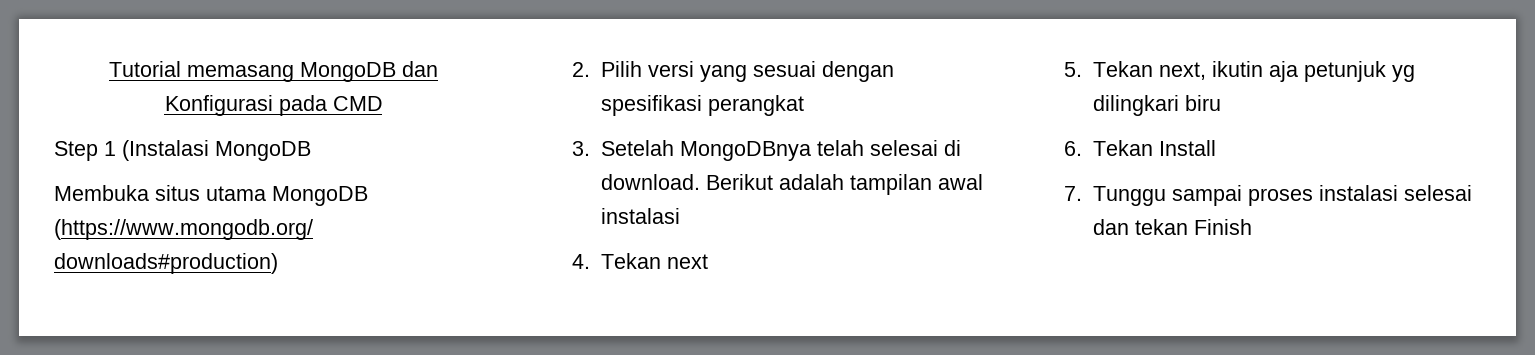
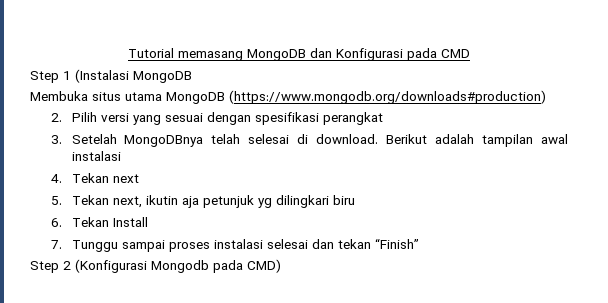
- 7. Tunggu sampai proses instalasi selesai dan tekan Finish
+ 7. Tunggu sampai proses instalasi selesai dan tekan “Finish”
+ Step 2 (Konfigurasi Mongodb pada CMD)

